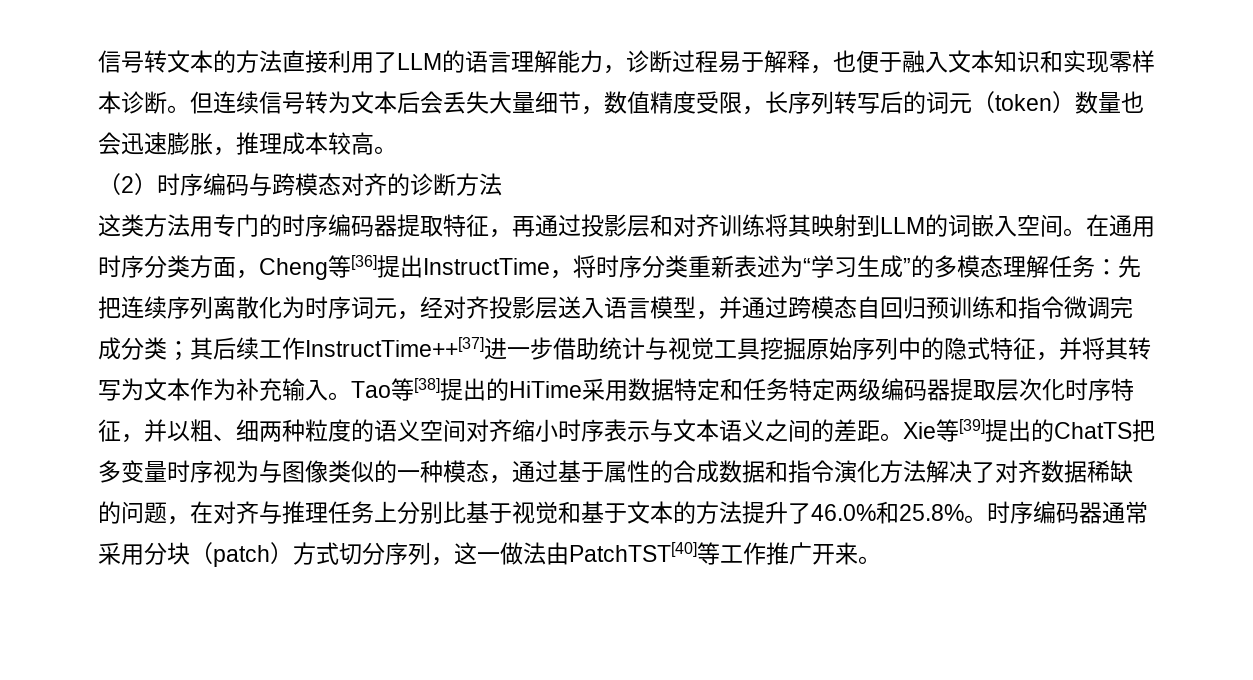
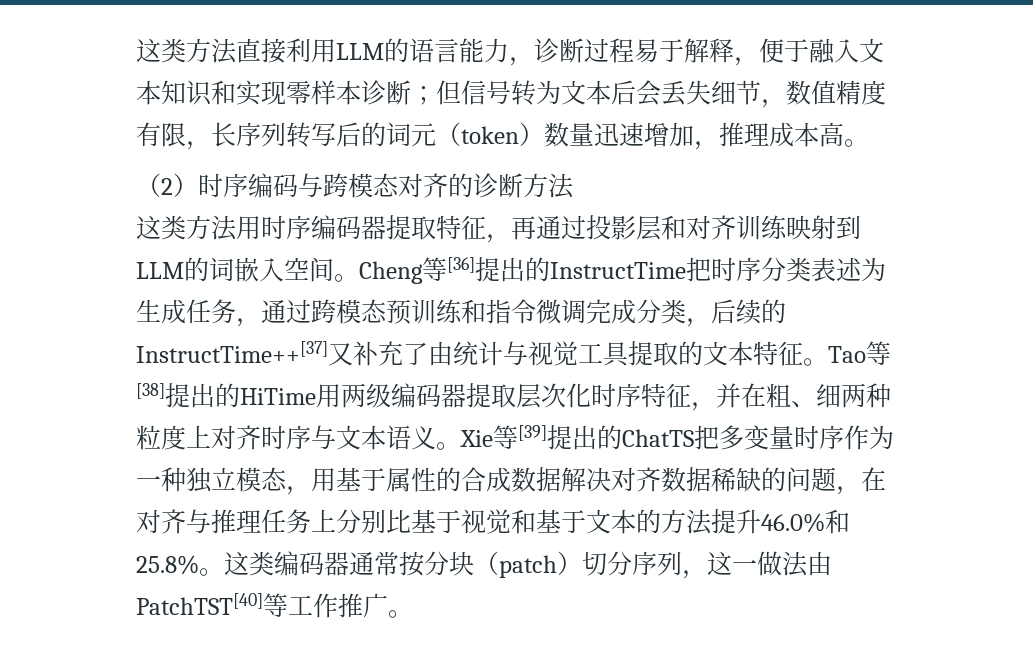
- 信号转文本的方法直接利用了LLM的语言理解能力，诊断过程易于解释，也便于融入文本知识和实现零样本诊断。但连续信号转为文本后会丢失大量细节，数值精度受限，长序列转写后的词元（token）数量也会迅速膨胀，推理成本较高。
+ 这类方法直接利用LLM的语言能力，诊断过程易于解释，便于融入文本知识和实现零样本诊断；但信号转为文本后会丢失细节，数值精度有限，长序列转写后的词元（token）数量迅速增加，推理成本高。
- 这类方法用专门的时序编码器提取特征，再通过投影层和对齐训练将其映射到LLM的词嵌入空间。
+ 这类方法用时序编码器提取特征，再通过投影层和对齐训练映射到LLM的词嵌入空间。
- 在通用时序分类方面，Cheng等[36]提出InstructTime，将时序分类重新表述为“学习生成”的多模态理解任务：先把连续序列离散化为时序词元，经对齐投影层送入语言模型，并通过跨模态自回归预训练和指令微调完成分类；其后续工作InstructTime++[37]进一步借助统计与视觉工具挖掘原始序列中的隐式特征，并将其转写为文本作为补充输入。
+ Cheng等[36]提出的InstructTime把时序分类表述为生成任务，通过跨模态预训练和指令微调完成分类，后续的InstructTime++[37]又补充了由统计与视觉工具提取的文本特征。
- Tao等[38]提出的HiTime采用数据特定和任务特定两级编码器提取层次化时序特征，并以粗、细两种粒度的语义空间对齐缩小时序表示与文本语义之间的差距。
+ Tao等[38]提出的HiTime用两级编码器提取层次化时序特征，并在粗、细两种粒度上对齐时序与文本语义。
- Xie等[39]提出的ChatTS把多变量时序视为与图像类似的一种模态，通过基于属性的合成数据和指令演化方法解决了对齐数据稀缺的问题，在对齐与推理任务上分别比基于视觉和基于文本的方法提升了46.0%和25.8%。
+ Xie等[39]提出的ChatTS把多变量时序作为一种独立模态，用基于属性的合成数据解决对齐数据稀缺的问题，在对齐与推理任务上分别比基于视觉和基于文本的方法提升46.0%和25.8%。
- 时序编码器通常采用分块（patch）方式切分序列，这一做法由PatchTST[40]等工作推广开来。
+ 这类编码器通常按分块（patch）切分序列，这一做法由PatchTST[40]等工作推广。

